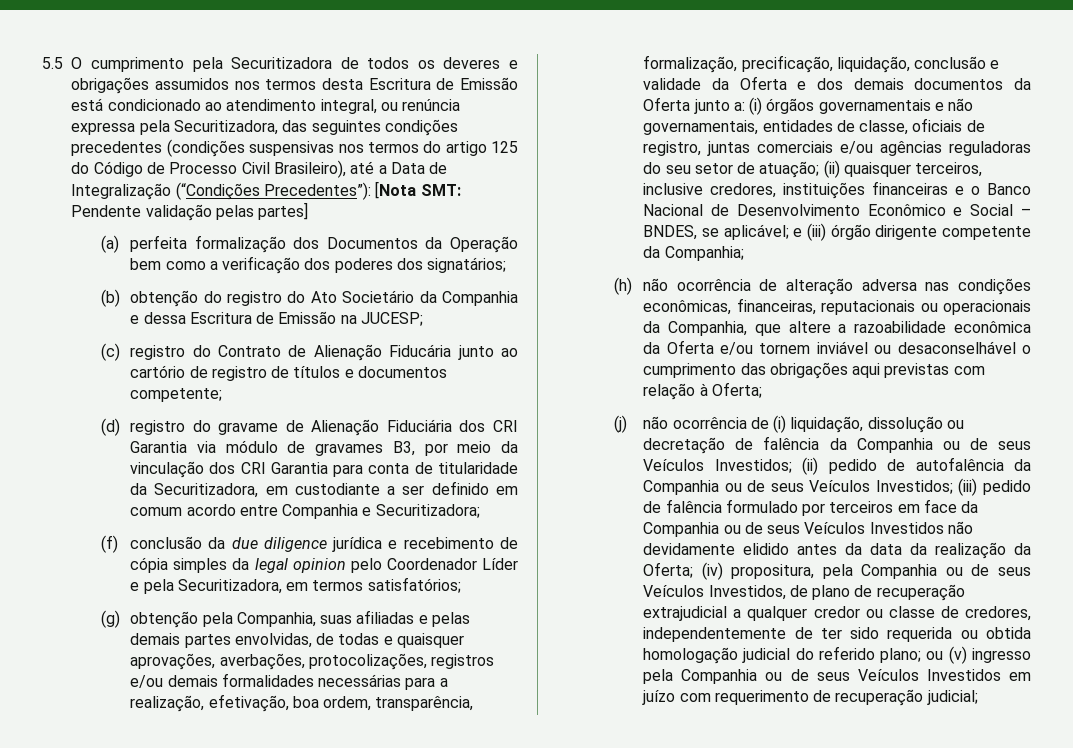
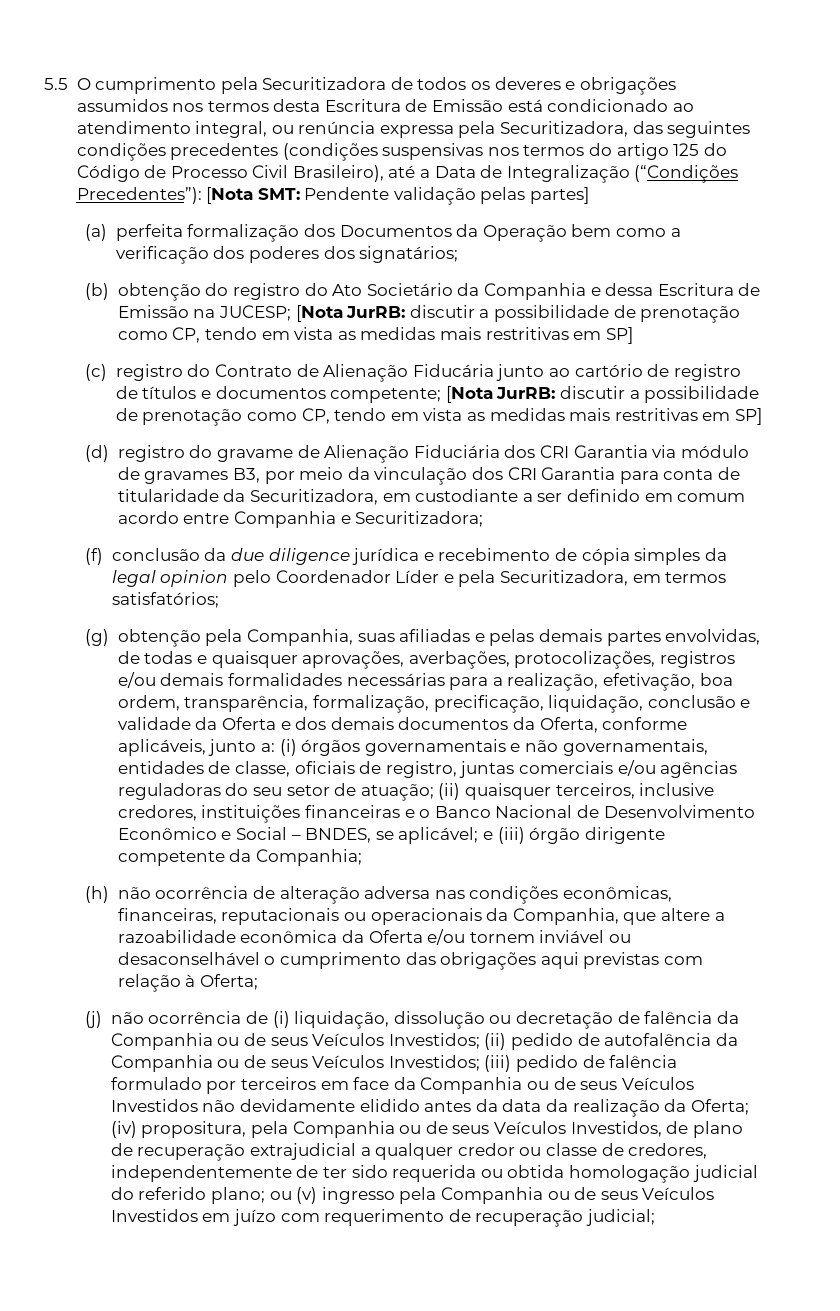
- (b) obtenção do registro do Ato Societário da Companhia e dessa Escritura de Emissão na JUCESP;
+ (b) obtenção do registro do Ato Societário da Companhia e dessa Escritura de Emissão na JUCESP; [Nota JurRB: discutir a possibilidade de prenotação como CP, tendo em vista as medidas mais restritivas em SP]
- (c) registro do Contrato de Alienação Fiducária junto ao cartório de registro de títulos e documentos competente;
+ (c) registro do Contrato de Alienação Fiducária junto ao cartório de registro de títulos e documentos competente; [Nota JurRB: discutir a possibilidade de prenotação como CP, tendo em vista as medidas mais restritivas em SP]
- (g) obtenção pela Companhia, suas afiliadas e pelas demais partes envolvidas, de todas e quaisquer aprovações, averbações, protocolizações, registros e/ou demais formalidades necessárias para a realização, efetivação, boa ordem, transparência, formalização, precificação, liquidação, conclusão e validade da Oferta e dos demais documentos da Oferta junto a:
+ (g) obtenção pela Companhia, suas afiliadas e pelas demais partes envolvidas, de todas e quaisquer aprovações, averbações, protocolizações, registros e/ou demais formalidades necessárias para a realização, efetivação, boa ordem, transparência, formalização, precificação, liquidação, conclusão e validade da Oferta e dos demais documentos da Oferta, conforme aplicáveis, junto a:

